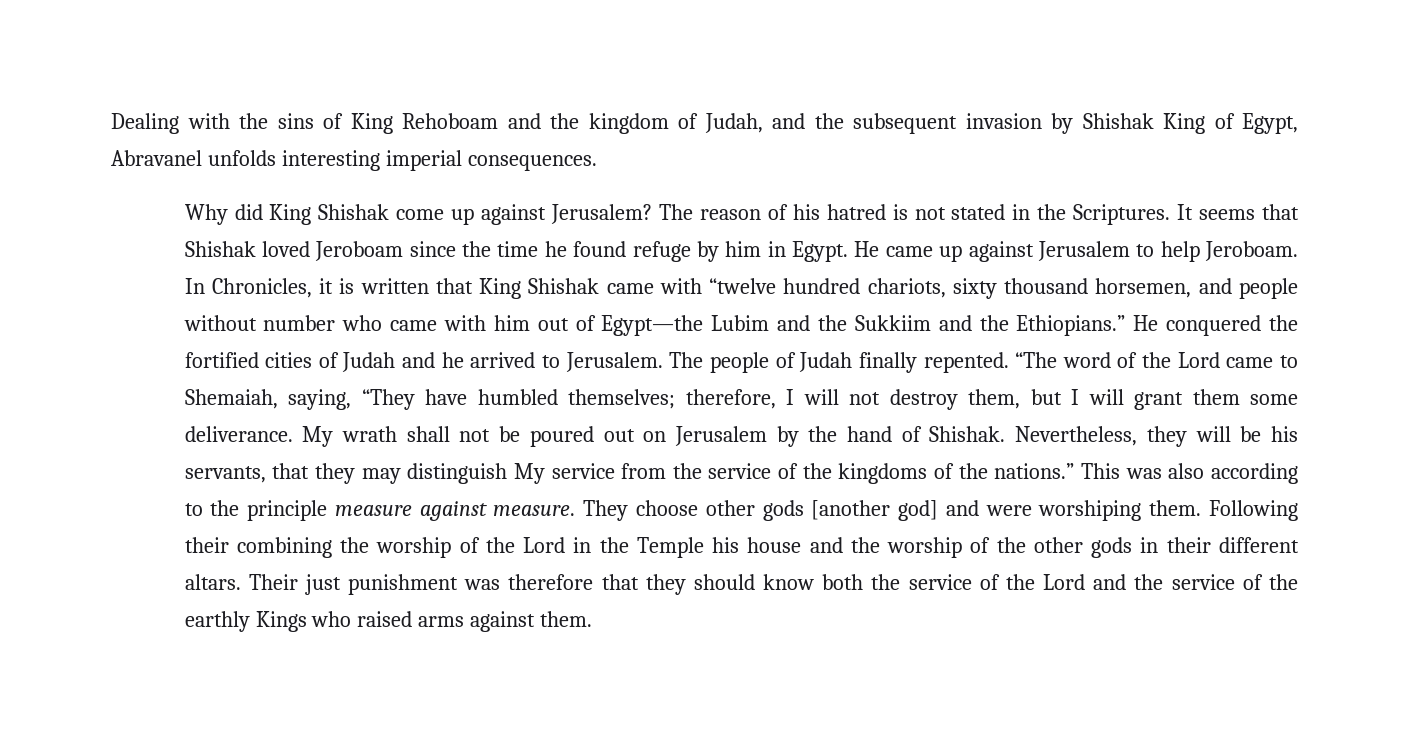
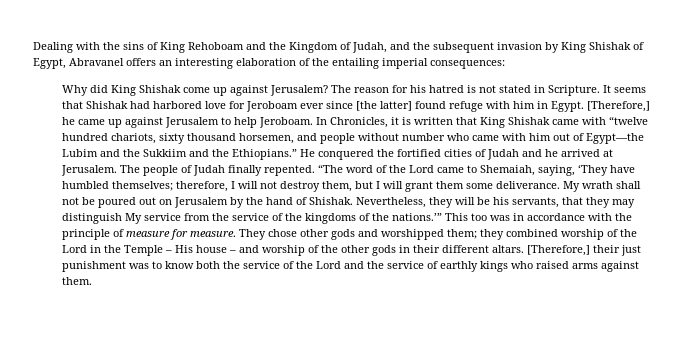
- Dealing with the sins of King Rehoboam and the kingdom of Judah, and the subsequent invasion by Shishak King of Egypt, Abravanel unfolds interesting imperial consequences.
+ Dealing with the sins of King Rehoboam and the Kingdom of Judah, and the subsequent invasion by King Shishak of Egypt, Abravanel offers an interesting elaboration of the entailing imperial consequences:
- The reason of his hatred is not stated in the Scriptures.
+ The reason for his hatred is not stated in Scripture.
- It seems that Shishak loved Jeroboam since the time he found refuge by him in Egypt.
+ It seems that Shishak had harbored love for Jeroboam ever since [the latter] found refuge with him in Egypt.
- He came up against Jerusalem to help Jeroboam.
+ [Therefore,] he came up against Jerusalem to help Jeroboam.
- He conquered the fortified cities of Judah and he arrived to Jerusalem.
+ He conquered the fortified cities of Judah and he arrived at Jerusalem.
- “The word of the Lord came to Shemaiah, saying, “They have humbled themselves; therefore, I will not destroy them, but I will grant them some deliverance.
+ “The word of the Lord came to Shemaiah, saying, ‘They have humbled themselves; therefore, I will not destroy them, but I will grant them some deliverance.
- Nevertheless, they will be his servants, that they may distinguish My service from the service of the kingdoms of the nations.” This was also according to the principle measure against measure.
+ Nevertheless, they will be his servants, that they may distinguish My service from the service of the kingdoms of the nations.’” This too was in accordance with the principle of measure for measure.
- They choose other gods [another god] and were worshiping them. Following their combining the worship of the Lord in the Temple his house and the worship of the other gods in their different altars.
+ They chose other gods and worshipped them; they combined worship of the Lord in the Temple – His house – and worship of the other gods in their different altars.
- Their just punishment was therefore that they should know both the service of the Lord and the service of the earthly Kings who raised arms against them.
+ [Therefore,] their just punishment was to know both the service of the Lord and the service of earthly kings who raised arms against them.

